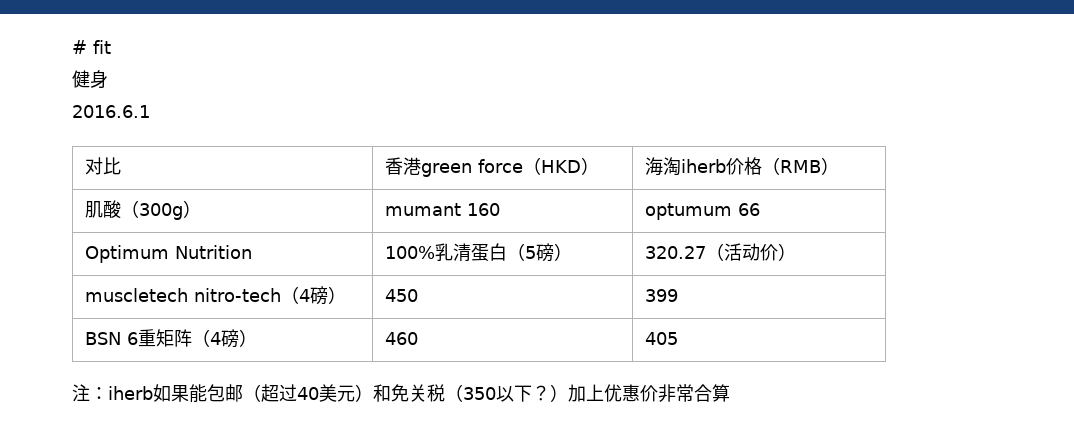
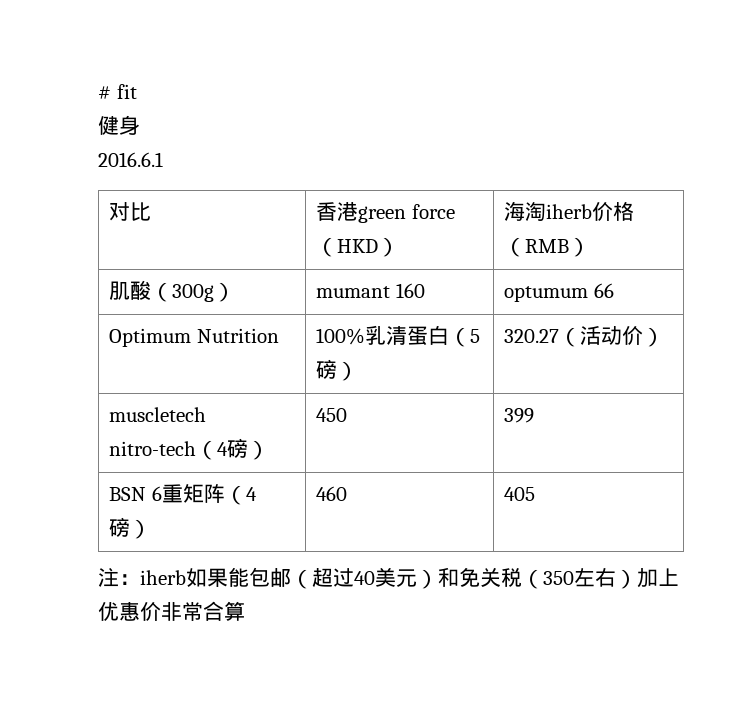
- 注：iherb如果能包邮（超过40美元）和免关税（350以下？）加上优惠价非常合算
+ 注：iherb如果能包邮（超过40美元）和免关税（350左右）加上优惠价非常合算

